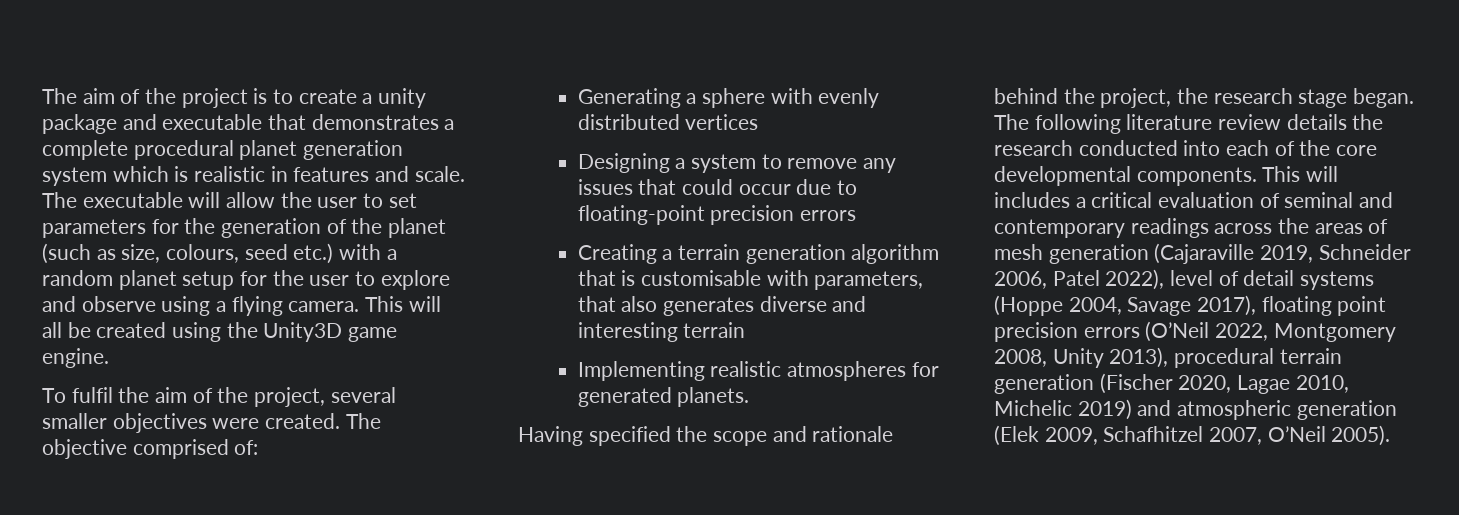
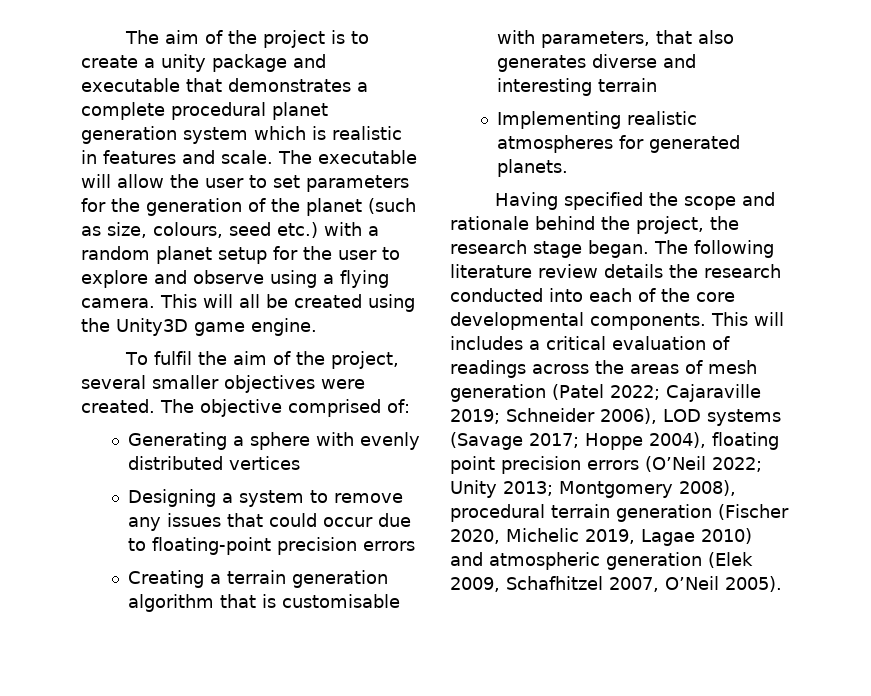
- This will includes a critical evaluation of seminal and contemporary readings across the areas of mesh generation (Cajaraville 2019, Schneider 2006, Patel 2022), level of detail systems (Hoppe 2004, Savage 2017), floating point precision errors (O’Neil 2022, Montgomery 2008, Unity 2013), procedural terrain generation (Fischer 2020, Lagae 2010, Michelic 2019) and atmospheric generation (Elek 2009, Schafhitzel 2007, O’Neil 2005).
+ This will includes a critical evaluation of readings across the areas of mesh generation (Patel 2022; Cajaraville 2019; Schneider 2006), LOD systems (Savage 2017; Hoppe 2004), floating point precision errors (O’Neil 2022; Unity 2013; Montgomery 2008), procedural terrain generation (Fischer 2020, Michelic 2019, Lagae 2010) and atmospheric generation (Elek 2009, Schafhitzel 2007, O’Neil 2005).

